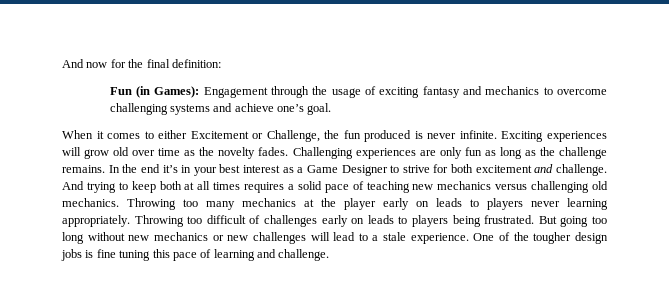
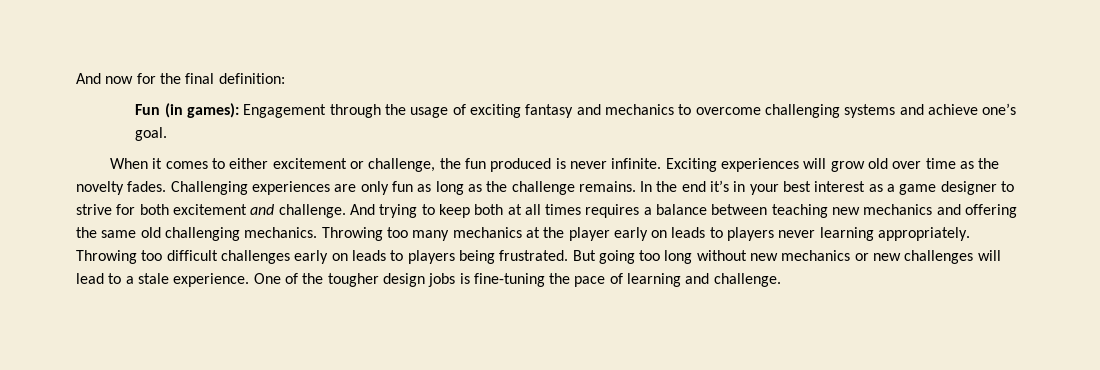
- Fun (in Games): Engagement through the usage of exciting fantasy and mechanics to overcome challenging systems and achieve one’s goal.
+ Fun (in games): Engagement through the usage of exciting fantasy and mechanics to overcome challenging systems and achieve one’s goal.
- When it comes to either Excitement or Challenge, the fun produced is never infinite.
+ When it comes to either excitement or challenge, the fun produced is never infinite.
- In the end it’s in your best interest as a Game Designer to strive for both excitement and challenge.
+ In the end it’s in your best interest as a game designer to strive for both excitement and challenge.
- And trying to keep both at all times requires a solid pace of teaching new mechanics versus challenging old mechanics.
+ And trying to keep both at all times requires a balance between teaching new mechanics and offering the same old challenging mechanics.
- Throwing too difficult of challenges early on leads to players being frustrated.
+ Throwing too difficult challenges early on leads to players being frustrated.
- One of the tougher design jobs is fine tuning this pace of learning and challenge.
+ One of the tougher design jobs is fine-tuning the pace of learning and challenge.

